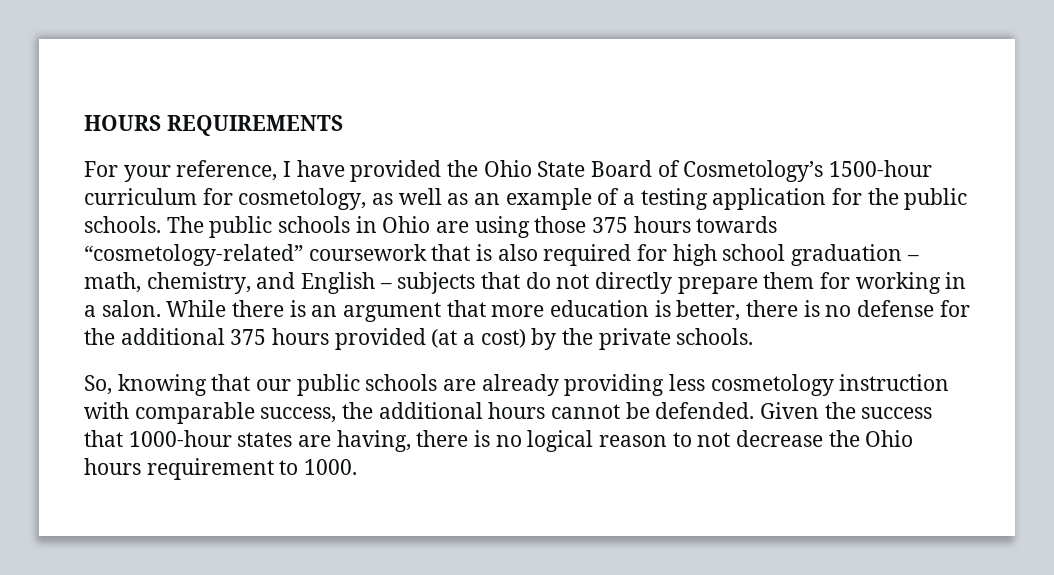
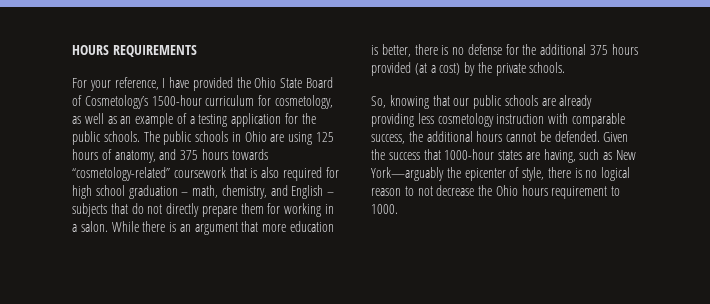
- The public schools in Ohio are using those 375 hours towards “cosmetology-related” coursework that is also required for high school graduation – math, chemistry, and English – subjects that do not directly prepare them for working in a salon.
+ The public schools in Ohio are using 125 hours of anatomy, and 375 hours towards “cosmetology-related” coursework that is also required for high school graduation – math, chemistry, and English – subjects that do not directly prepare them for working in a salon.
- Given the success that 1000-hour states are having, there is no logical reason to not decrease the Ohio hours requirement to 1000.
+ Given the success that 1000-hour states are having, such as New York—arguably the epicenter of style, there is no logical reason to not decrease the Ohio hours requirement to 1000.

